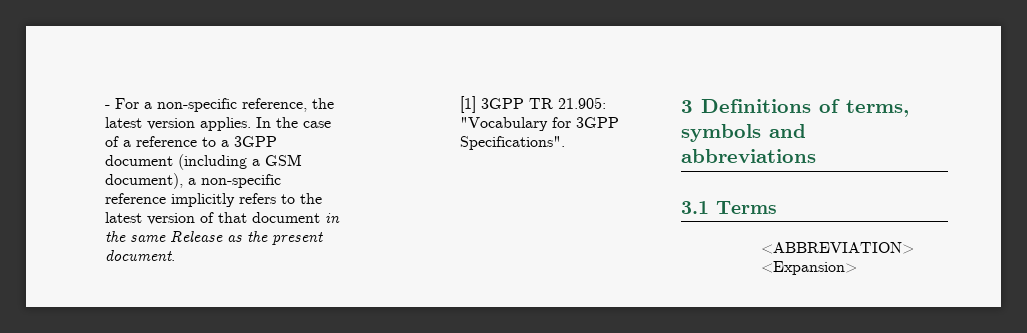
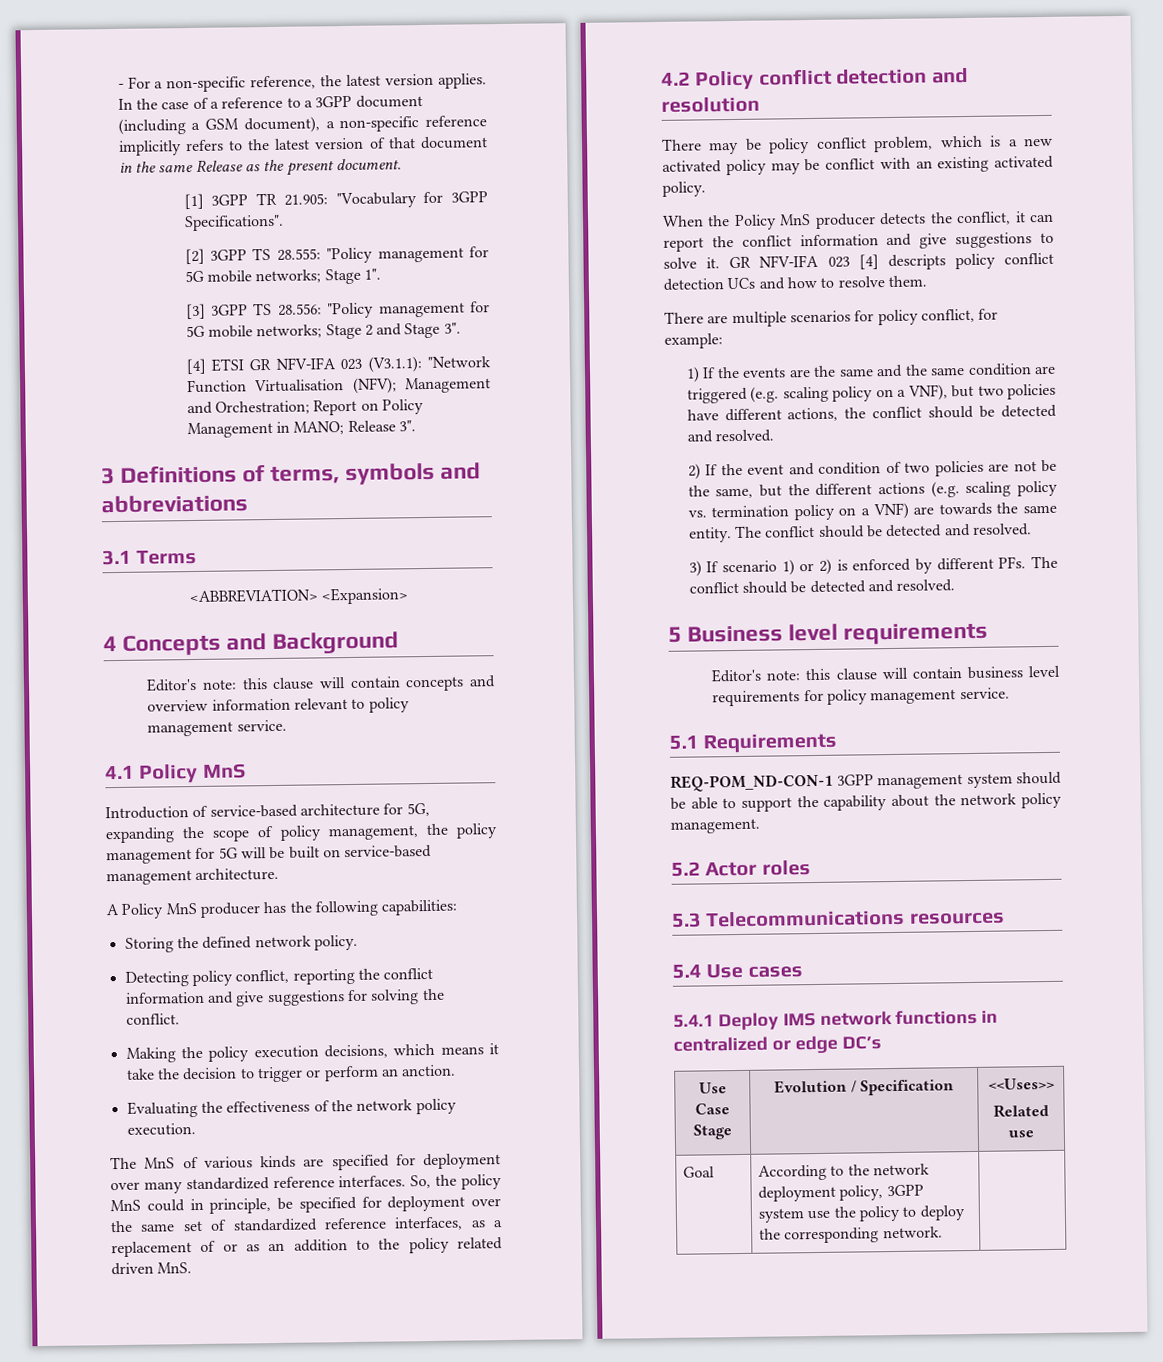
+ [2] 3GPP TS 28.555: "Policy management for 5G mobile networks; Stage 1".
+ [3] 3GPP TS 28.556: "Policy management for 5G mobile networks; Stage 2 and Stage 3".
+ [4] ETSI GR NFV-IFA 023 (V3.1.1): "Network Function Virtualisation (NFV); Management and Orchestration; Report on Policy Management in MANO; Release 3".
+ 4 Concepts and Background
+ Editor's note: this clause will contain concepts and overview information relevant to policy management service.
+ 4.1 Policy MnS
+ Introduction of service-based architecture for 5G, expanding the scope of policy management, the policy management for 5G will be built on service-based management architecture.
+ A Policy MnS producer has the following capabilities:
+ Storing the defined network policy.
+ Detecting policy conflict, reporting the conflict information and give suggestions for solving the conflict.
+ Making the policy execution decisions, which means it take the decision to trigger or perform an anction.
+ Evaluating the effectiveness of the network policy execution.
+ The MnS of various kinds are specified for deployment over many standardized reference interfaces. So, the policy MnS could in principle, be specified for deployment over the same set of standardized reference interfaces, as a replacement of or as an addition to the policy related driven MnS.
+ 4.2 Policy conflict detection and resolution
+ There may be policy conflict problem, which is a new activated policy may be conflict with an existing activated policy.
+ When the Policy MnS producer detects the conflict, it can report the conflict information and give suggestions to solve it. GR NFV-IFA 023 [4] descripts policy conflict detection UCs and how to resolve them.
+ There are multiple scenarios for policy conflict, for example:
+ 1) If the events are the same and the same condition are triggered (e.g. scaling policy on a VNF), but two policies have different actions, the conflict should be detected and resolved.
+ 2) If the event and condition of two policies are not be the same, but the different actions (e.g. scaling policy vs. termination policy on a VNF) are towards the same entity. The conflict should be detected and resolved.
+ 3) If scenario 1) or 2) is enforced by different PFs. The conflict should be detected and resolved.
+ 5 Business level requirements
+ Editor's note: this clause will contain business level requirements for policy management service.
+ 5.1 Requirements
+ REQ-POM_ND-CON-1 3GPP management system should be able to support the capability about the network policy management.
+ 5.2 Actor roles
+ 5.3 Telecommunications resources
+ 5.4 Use cases
+ 5.4.1 Deploy IMS network functions in centralized or edge DC’s
+ Use Case Stage | Evolution / Specification | <<Uses>>
+ Related use
+ Goal | According to the network deployment policy, 3GPP system use the policy to deploy the corresponding network. |

